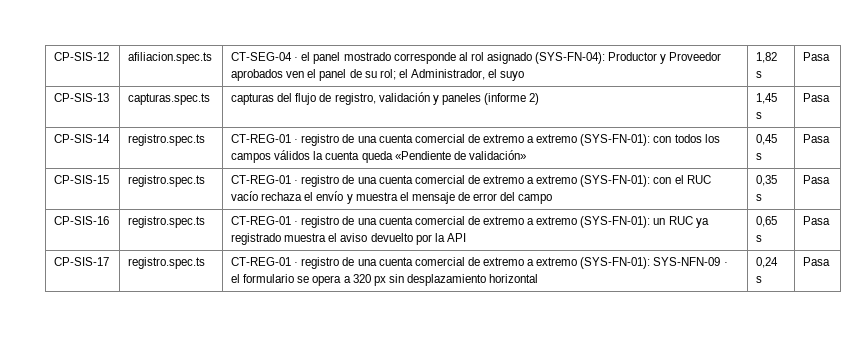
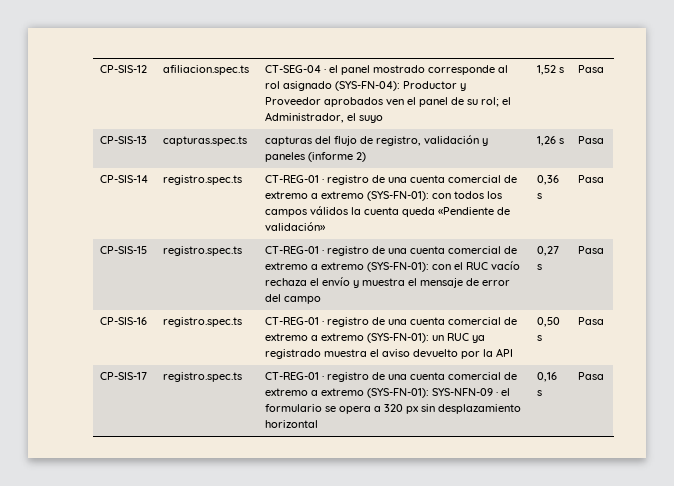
- CP-SIS-12 | afiliacion.spec.ts | CT-SEG-04 · el panel mostrado corresponde al rol asignado (SYS-FN-04): Productor y Proveedor aprobados ven el panel de su rol; el Administrador, el suyo | 1,82 s | Pasa
+ CP-SIS-12 | afiliacion.spec.ts | CT-SEG-04 · el panel mostrado corresponde al rol asignado (SYS-FN-04): Productor y Proveedor aprobados ven el panel de su rol; el Administrador, el suyo | 1,52 s | Pasa
- CP-SIS-13 | capturas.spec.ts | capturas del flujo de registro, validación y paneles (informe 2) | 1,45 s | Pasa
+ CP-SIS-13 | capturas.spec.ts | capturas del flujo de registro, validación y paneles (informe 2) | 1,26 s | Pasa
- CP-SIS-14 | registro.spec.ts | CT-REG-01 · registro de una cuenta comercial de extremo a extremo (SYS-FN-01): con todos los campos válidos la cuenta queda «Pendiente de validación» | 0,45 s | Pasa
+ CP-SIS-14 | registro.spec.ts | CT-REG-01 · registro de una cuenta comercial de extremo a extremo (SYS-FN-01): con todos los campos válidos la cuenta queda «Pendiente de validación» | 0,36 s | Pasa
- CP-SIS-15 | registro.spec.ts | CT-REG-01 · registro de una cuenta comercial de extremo a extremo (SYS-FN-01): con el RUC vacío rechaza el envío y muestra el mensaje de error del campo | 0,35 s | Pasa
+ CP-SIS-15 | registro.spec.ts | CT-REG-01 · registro de una cuenta comercial de extremo a extremo (SYS-FN-01): con el RUC vacío rechaza el envío y muestra el mensaje de error del campo | 0,27 s | Pasa
- CP-SIS-16 | registro.spec.ts | CT-REG-01 · registro de una cuenta comercial de extremo a extremo (SYS-FN-01): un RUC ya registrado muestra el aviso devuelto por la API | 0,65 s | Pasa
+ CP-SIS-16 | registro.spec.ts | CT-REG-01 · registro de una cuenta comercial de extremo a extremo (SYS-FN-01): un RUC ya registrado muestra el aviso devuelto por la API | 0,50 s | Pasa
- CP-SIS-17 | registro.spec.ts | CT-REG-01 · registro de una cuenta comercial de extremo a extremo (SYS-FN-01): SYS-NFN-09 · el formulario se opera a 320 px sin desplazamiento horizontal | 0,24 s | Pasa
+ CP-SIS-17 | registro.spec.ts | CT-REG-01 · registro de una cuenta comercial de extremo a extremo (SYS-FN-01): SYS-NFN-09 · el formulario se opera a 320 px sin desplazamiento horizontal | 0,16 s | Pasa

